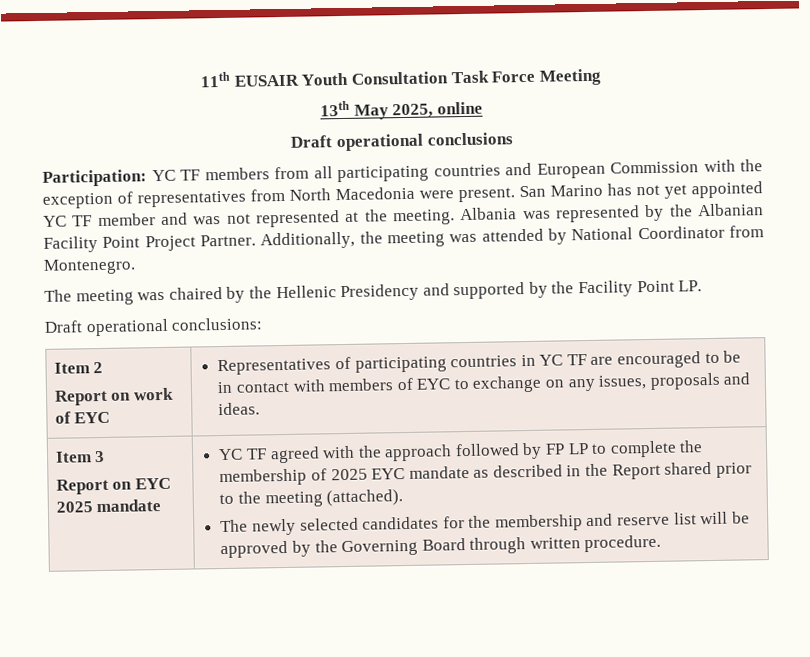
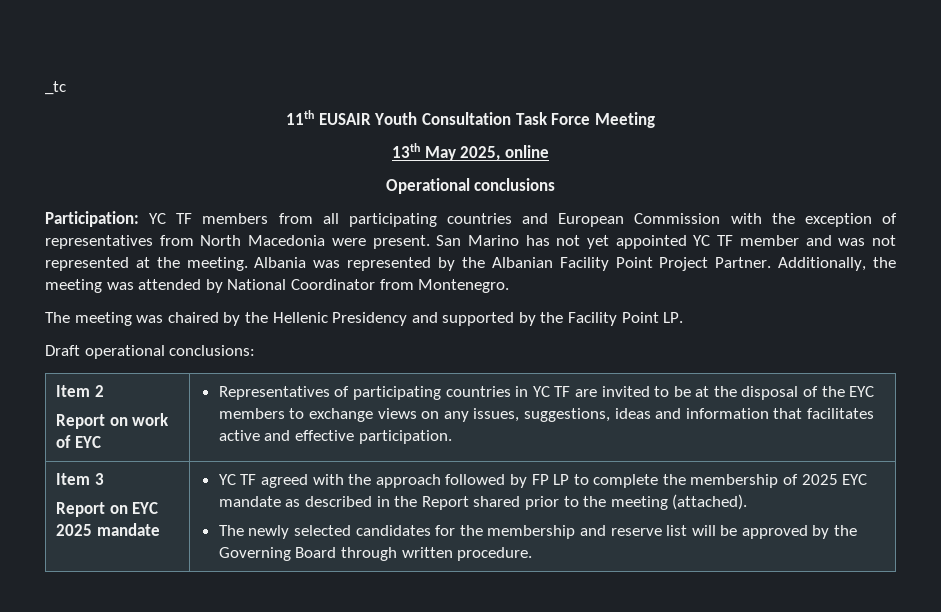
+ _tc
- Draft operational conclusions
+ Operational conclusions
- Representatives of participating countries in YC TF are encouraged to be in contact with members of EYC to exchange on any issues, proposals and ideas.
+ Representatives of participating countries in YC TF are invited to be at the disposal of the EYC members to exchange views on any issues, suggestions, ideas and information that facilitates active and effective participation.

